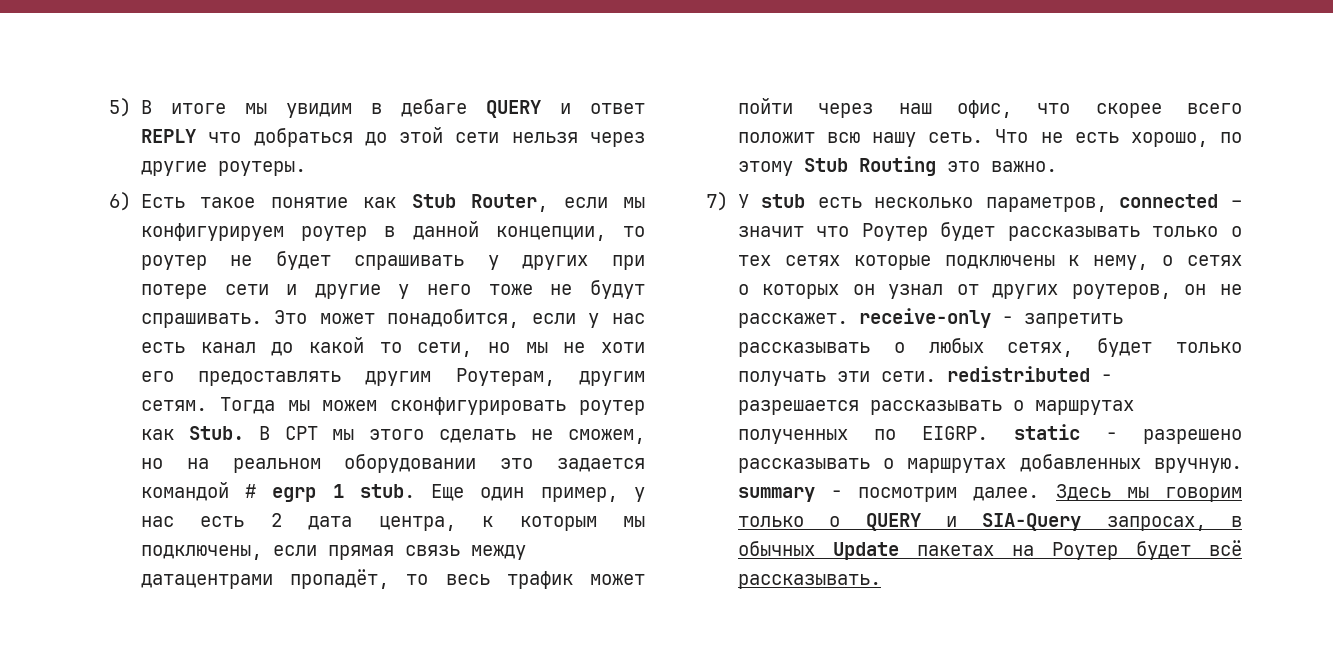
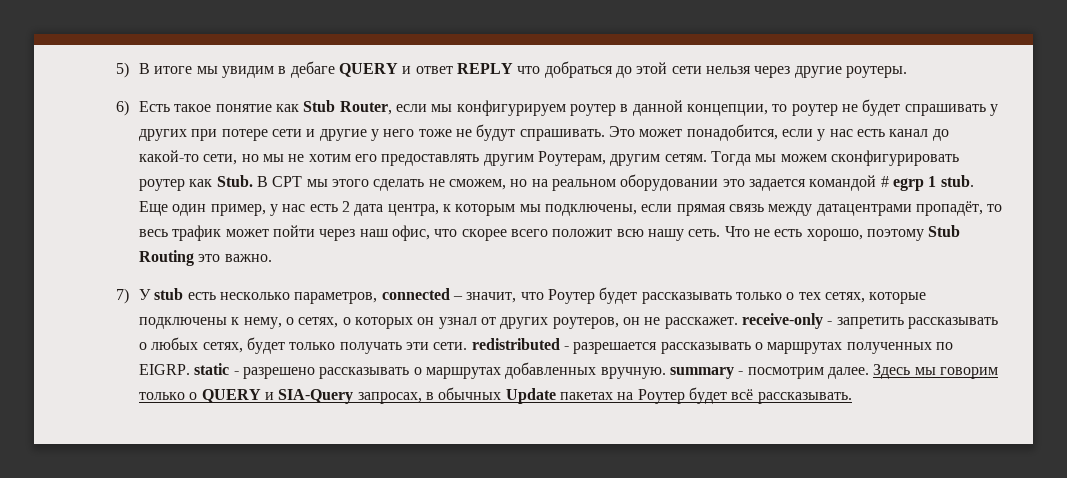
- Это может понадобится, если у нас есть канал до какой то сети, но мы не хоти его предоставлять другим Роутерам, другим сетям.
+ Это может понадобится, если у нас есть канал до какой-то сети, но мы не хотим его предоставлять другим Роутерам, другим сетям.
- Что не есть хорошо, по этому Stub Routing это важно.
+ Что не есть хорошо, поэтому Stub Routing это важно.
- 7) У stub есть несколько параметров, connected – значит что Роутер будет рассказывать только о тех сетях которые подключены к нему, о сетях о которых он узнал от других роутеров, он не расскажет. receive-only - запретить рассказывать о любых сетях, будет только получать эти сети. redistributed - разрешается рассказывать о маршрутах полученных по EIGRP. static - разрешено рассказывать о маршрутах добавленных вручную. summary - посмотрим далее.
+ 7) У stub есть несколько параметров, connected – значит, что Роутер будет рассказывать только о тех сетях, которые подключены к нему, о сетях, о которых он узнал от других роутеров, он не расскажет. receive-only - запретить рассказывать о любых сетях, будет только получать эти сети. redistributed - разрешается рассказывать о маршрутах полученных по EIGRP. static - разрешено рассказывать о маршрутах добавленных вручную. summary - посмотрим далее.

